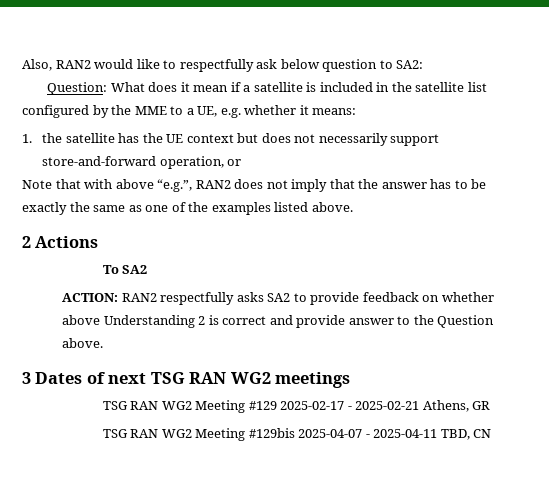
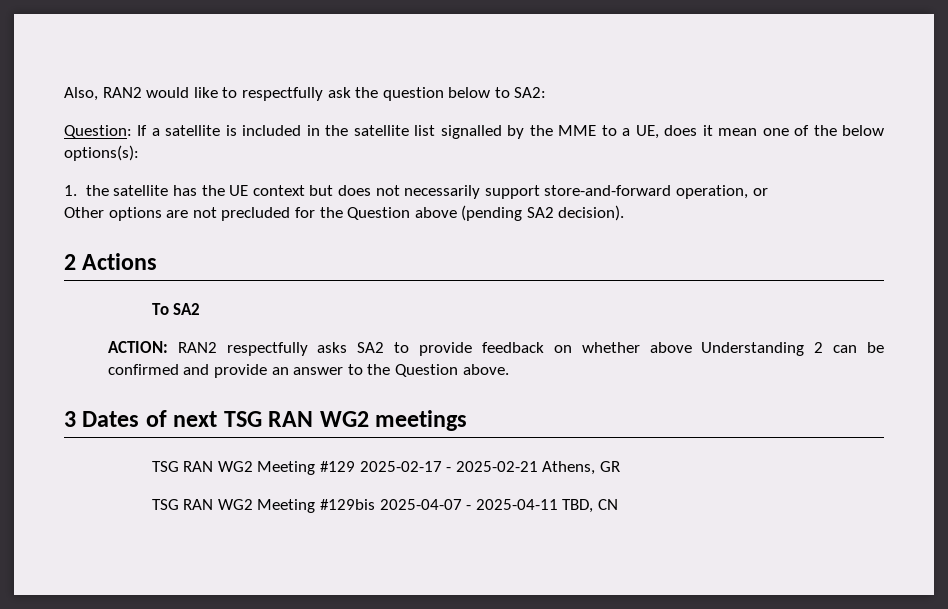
- Also, RAN2 would like to respectfully ask below question to SA2:
+ Also, RAN2 would like to respectfully ask the question below to SA2:
- Question: What does it mean if a satellite is included in the satellite list configured by the MME to a UE, e.g. whether it means:
+ Question: If a satellite is included in the satellite list signalled by the MME to a UE, does it mean one of the below options(s):
- Note that with above “e.g.”, RAN2 does not imply that the answer has to be exactly the same as one of the examples listed above.
+ Other options are not precluded for the Question above (pending SA2 decision).
- ACTION: RAN2 respectfully asks SA2 to provide feedback on whether above Understanding 2 is correct and provide answer to the Question above.
+ ACTION: RAN2 respectfully asks SA2 to provide feedback on whether above Understanding 2 can be confirmed and provide an answer to the Question above.

